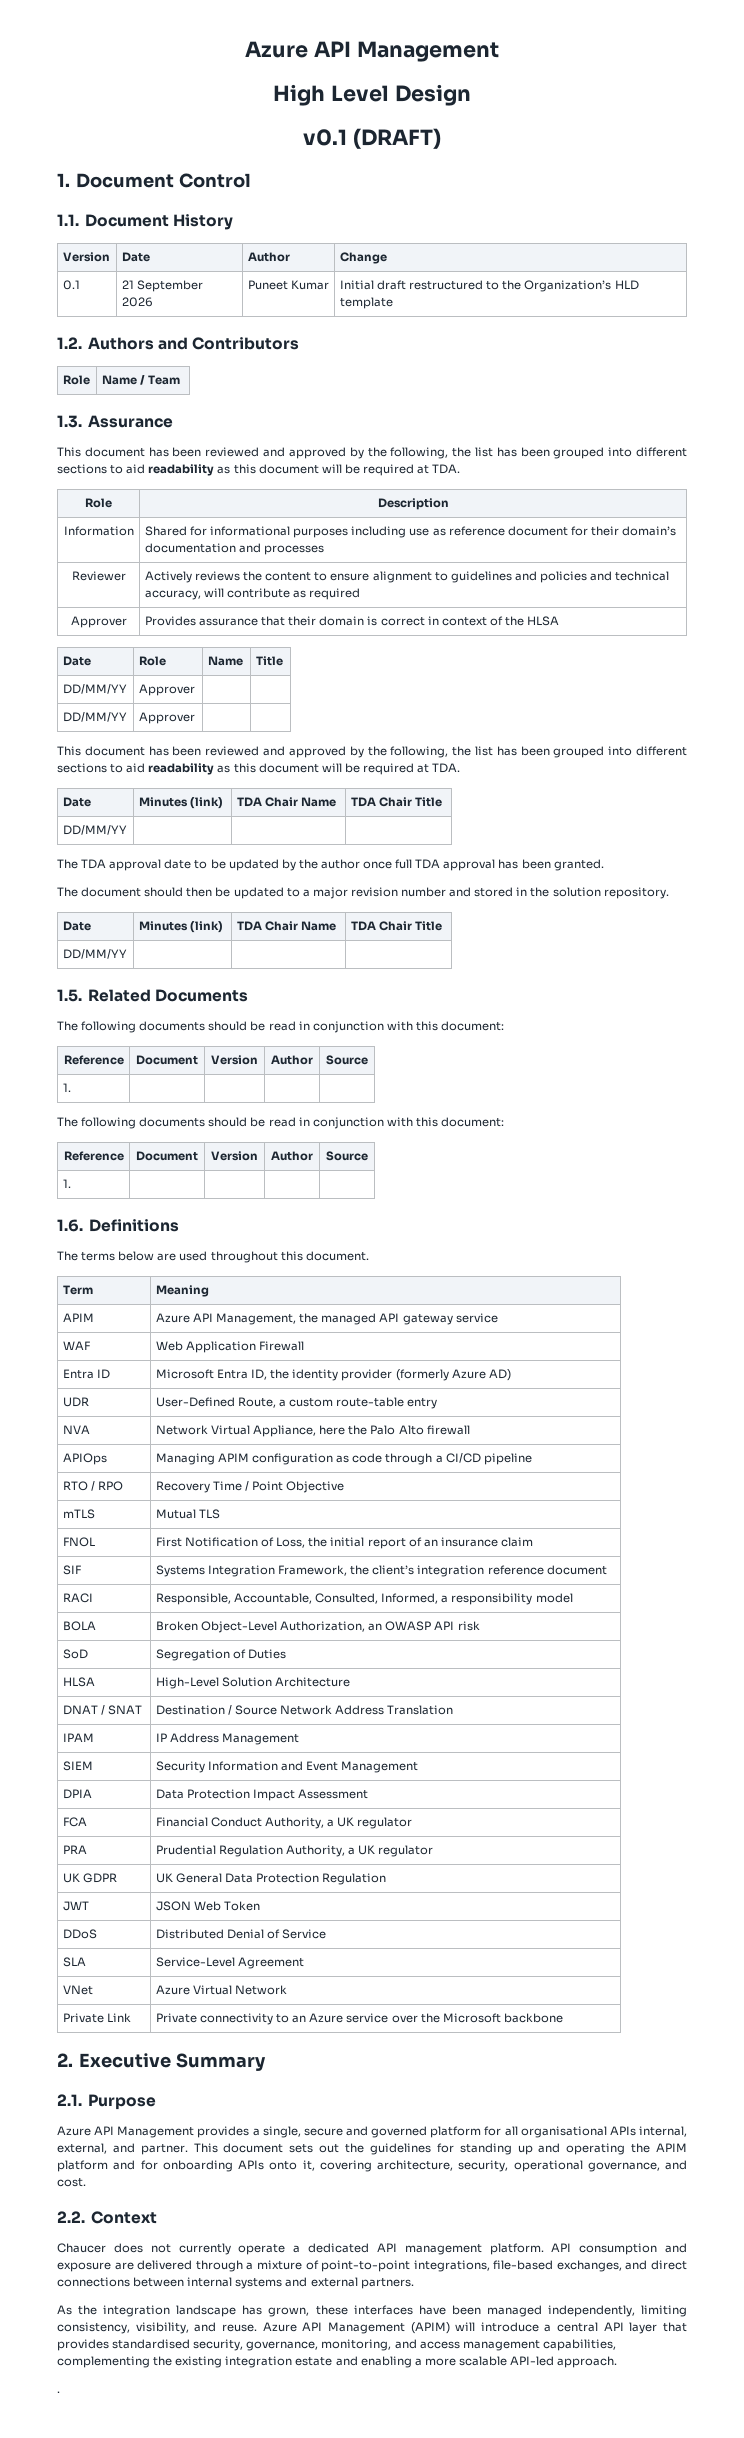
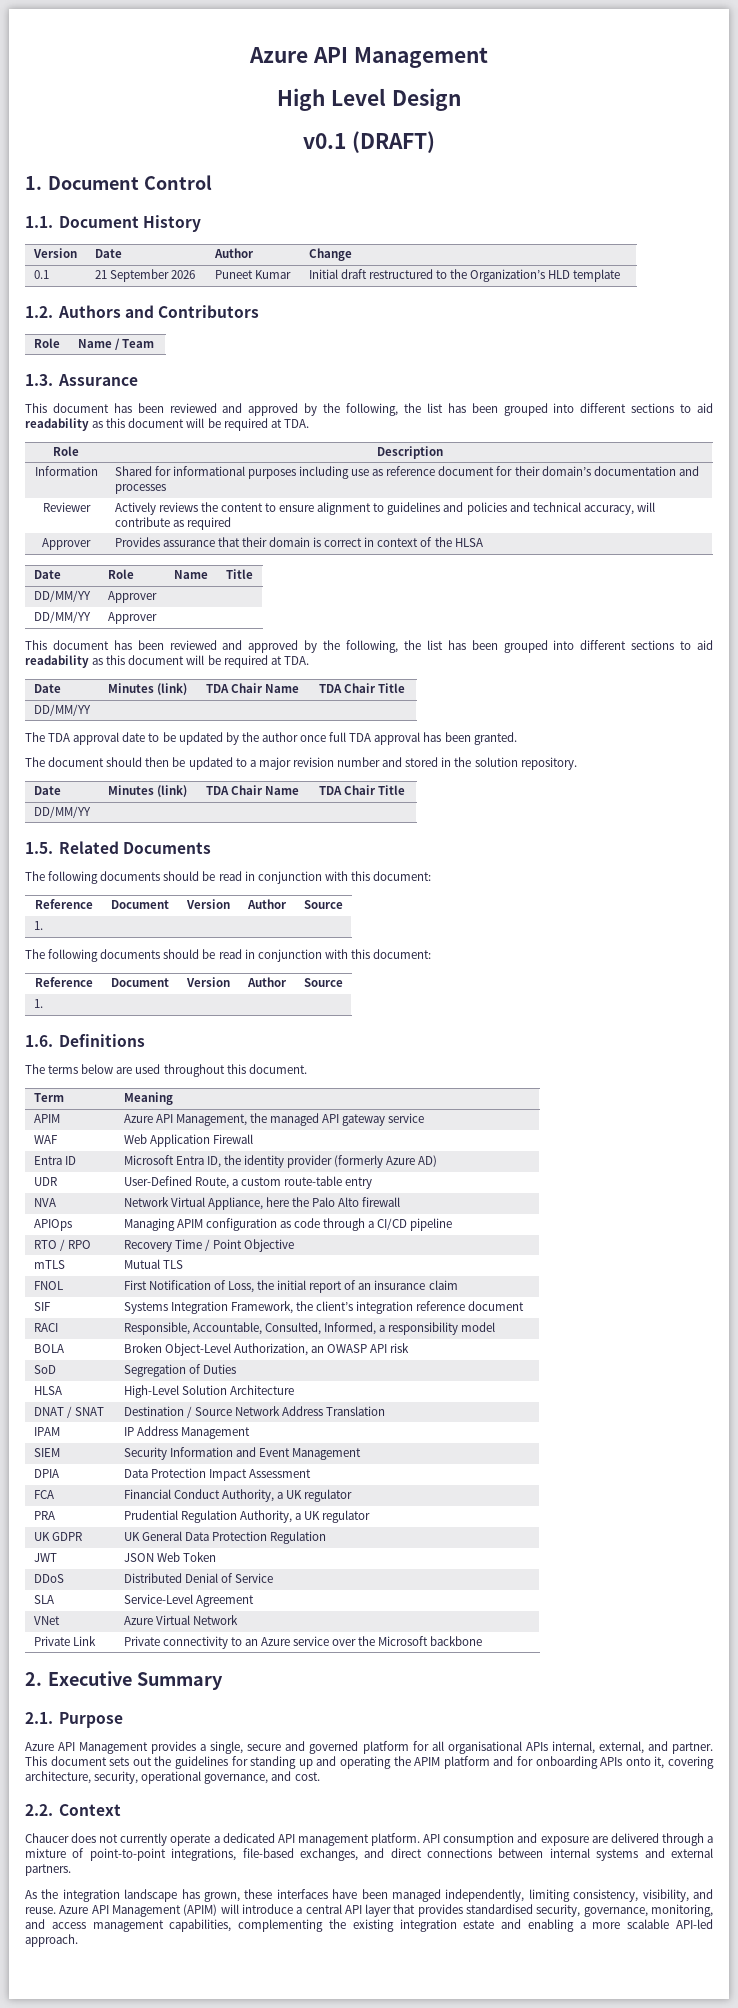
- .

